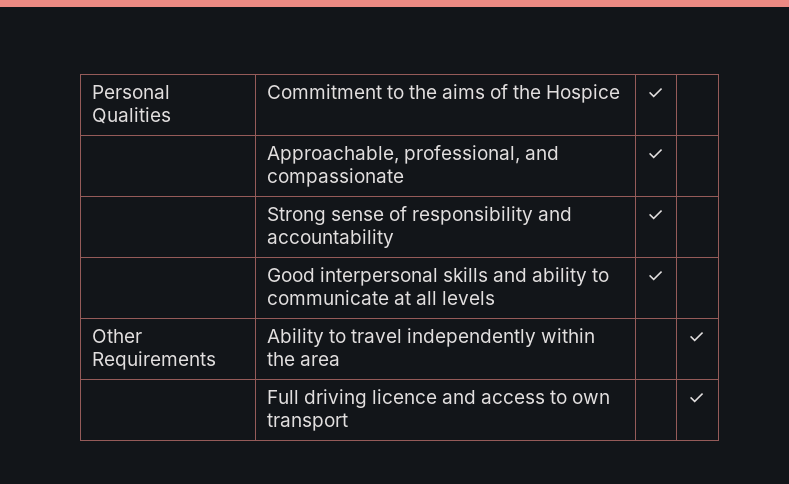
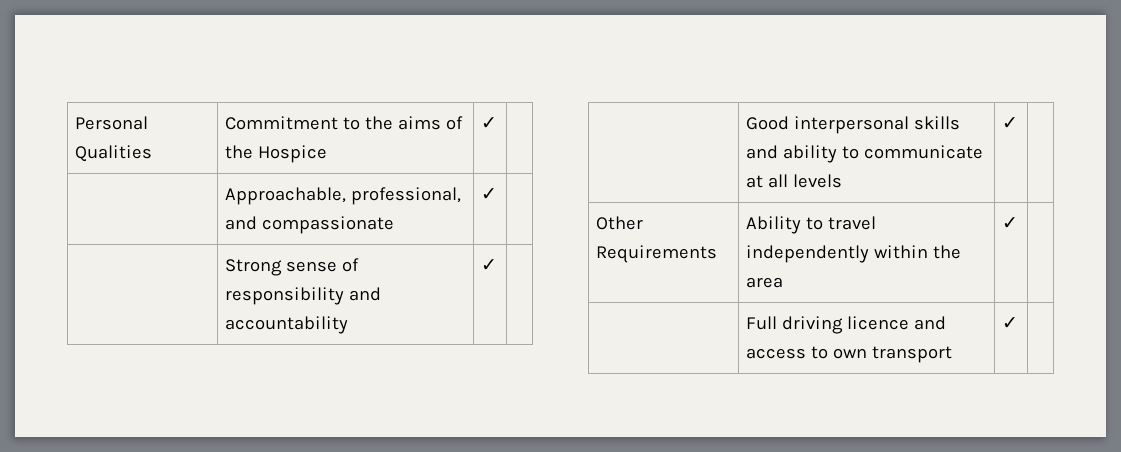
- Other Requirements | Ability to travel independently within the area | | ✓
+ Other Requirements | Ability to travel independently within the area | ✓ |
- | Full driving licence and access to own transport | | ✓
+ | Full driving licence and access to own transport | ✓ |

